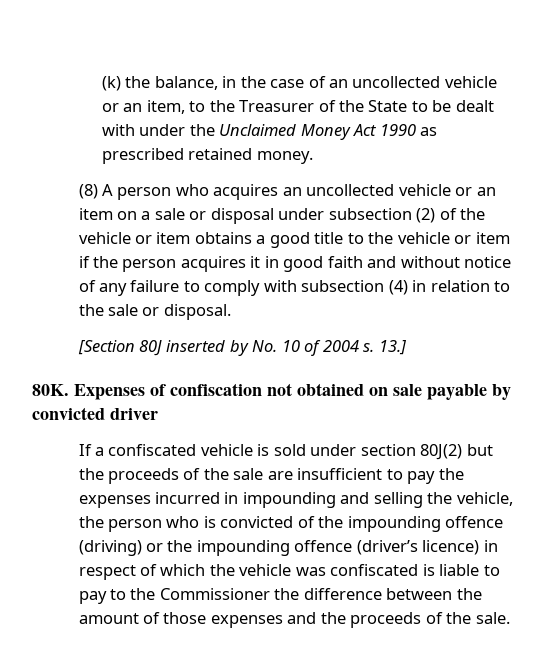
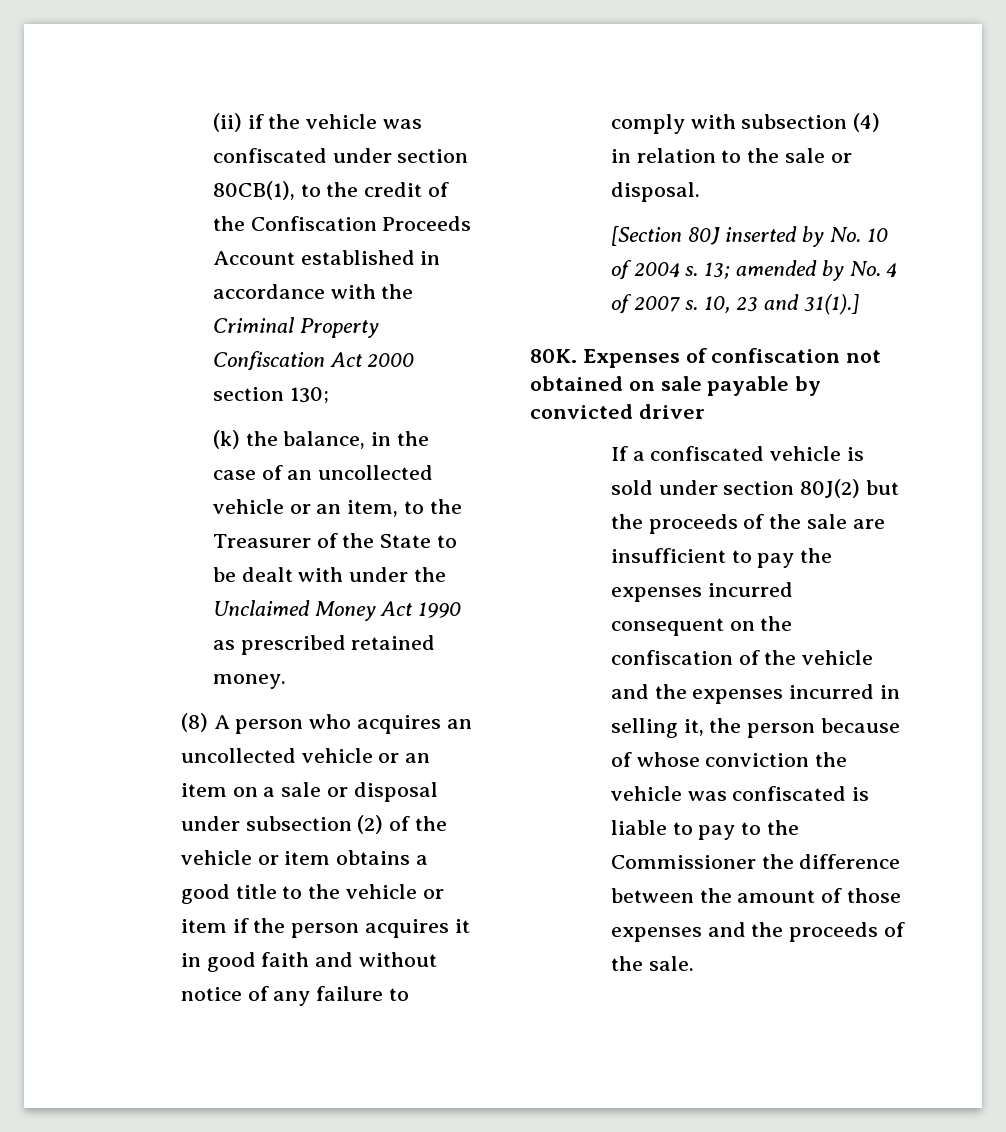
+ (ii) if the vehicle was confiscated under section 80CB(1), to the credit of the Confiscation Proceeds Account established in accordance with the Criminal Property Confiscation Act 2000 section 130;
- 13.]
+ 13; amended by No. 4 of 2007 s. 10, 23 and 31(1).]
- If a confiscated vehicle is sold under section 80J(2) but the proceeds of the sale are insufficient to pay the expenses incurred in impounding and selling the vehicle, the person who is convicted of the impounding offence (driving) or the impounding offence (driver’s licence) in respect of which the vehicle was confiscated is liable to pay to the Commissioner the difference between the amount of those expenses and the proceeds of the sale.
+ If a confiscated vehicle is sold under section 80J(2) but the proceeds of the sale are insufficient to pay the expenses incurred consequent on the confiscation of the vehicle and the expenses incurred in selling it, the person because of whose conviction the vehicle was confiscated is liable to pay to the Commissioner the difference between the amount of those expenses and the proceeds of the sale.

